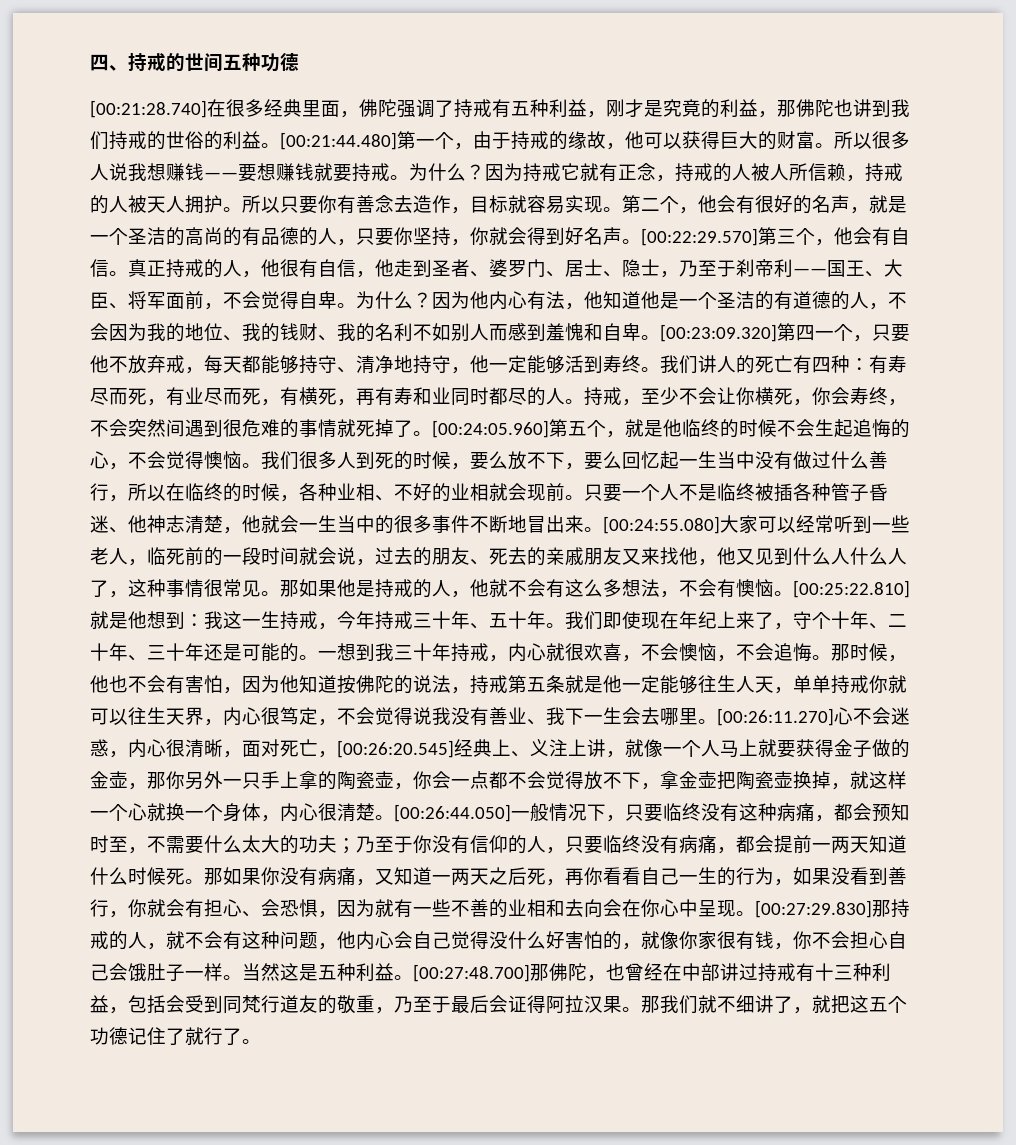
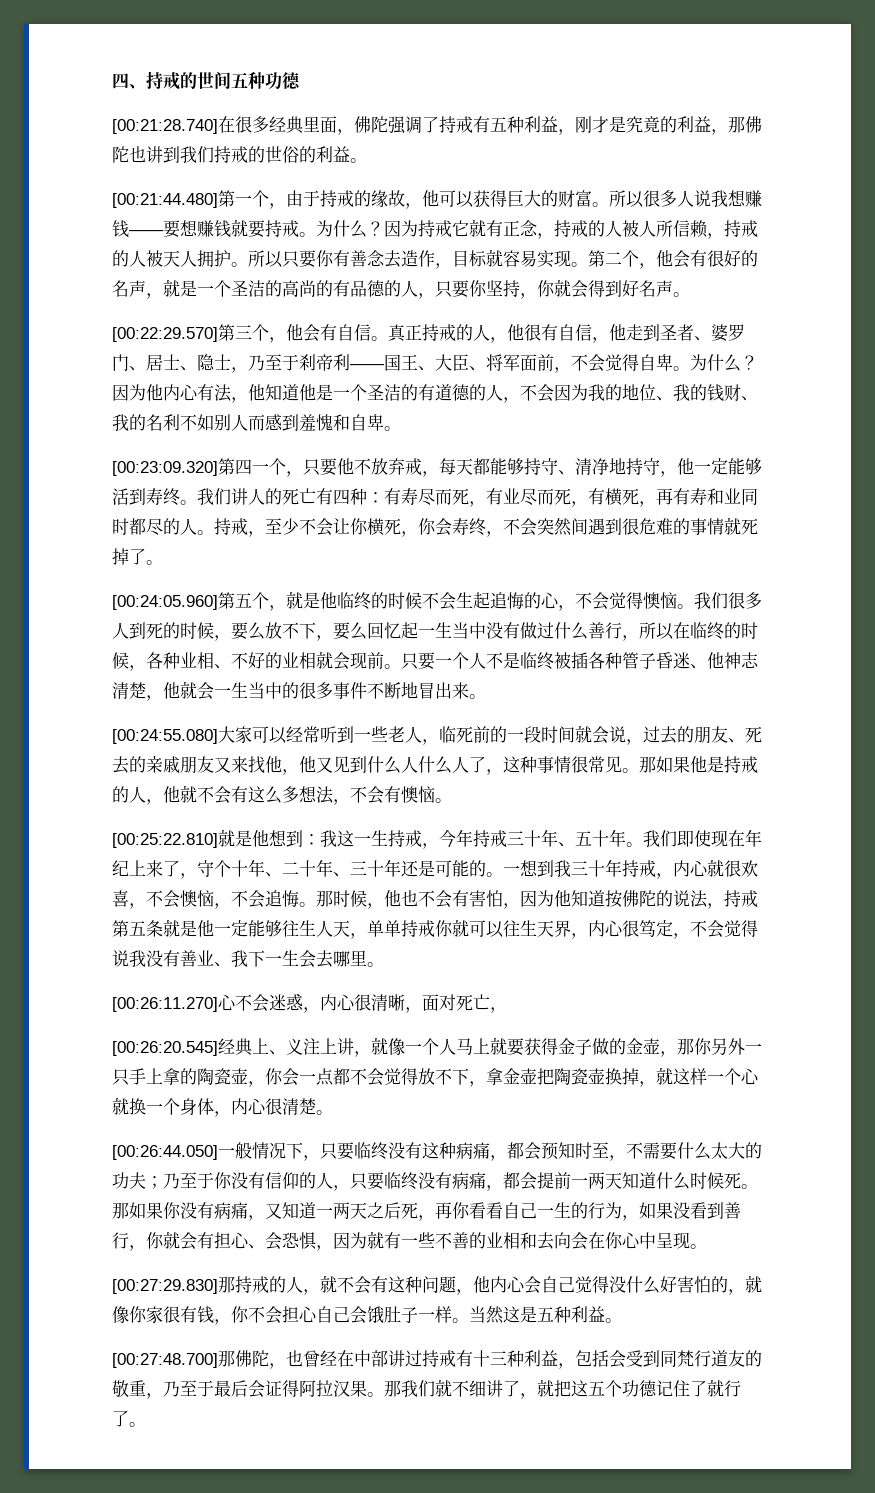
- [00:21:28.740]在很多经典里面，佛陀强调了持戒有五种利益，刚才是究竟的利益，那佛陀也讲到我们持戒的世俗的利益。[00:21:44.480]第一个，由于持戒的缘故，他可以获得巨大的财富。
+ [00:21:28.740]在很多经典里面，佛陀强调了持戒有五种利益，刚才是究竟的利益，那佛陀也讲到我们持戒的世俗的利益。
+ [00:21:44.480]第一个，由于持戒的缘故，他可以获得巨大的财富。
- 第二个，他会有很好的名声，就是一个圣洁的高尚的有品德的人，只要你坚持，你就会得到好名声。[00:22:29.570]第三个，他会有自信。
+ 第二个，他会有很好的名声，就是一个圣洁的高尚的有品德的人，只要你坚持，你就会得到好名声。
+ [00:22:29.570]第三个，他会有自信。
- 因为他内心有法，他知道他是一个圣洁的有道德的人，不会因为我的地位、我的钱财、我的名利不如别人而感到羞愧和自卑。[00:23:09.320]第四一个，只要他不放弃戒，每天都能够持守、清净地持守，他一定能够活到寿终。
+ 因为他内心有法，他知道他是一个圣洁的有道德的人，不会因为我的地位、我的钱财、我的名利不如别人而感到羞愧和自卑。
+ [00:23:09.320]第四一个，只要他不放弃戒，每天都能够持守、清净地持守，他一定能够活到寿终。
- 持戒，至少不会让你横死，你会寿终，不会突然间遇到很危难的事情就死掉了。[00:24:05.960]第五个，就是他临终的时候不会生起追悔的心，不会觉得懊恼。
+ 持戒，至少不会让你横死，你会寿终，不会突然间遇到很危难的事情就死掉了。
+ [00:24:05.960]第五个，就是他临终的时候不会生起追悔的心，不会觉得懊恼。
- 只要一个人不是临终被插各种管子昏迷、他神志清楚，他就会一生当中的很多事件不断地冒出来。[00:24:55.080]大家可以经常听到一些老人，临死前的一段时间就会说，过去的朋友、死去的亲戚朋友又来找他，他又见到什么人什么人了，这种事情很常见。
+ 只要一个人不是临终被插各种管子昏迷、他神志清楚，他就会一生当中的很多事件不断地冒出来。
+ [00:24:55.080]大家可以经常听到一些老人，临死前的一段时间就会说，过去的朋友、死去的亲戚朋友又来找他，他又见到什么人什么人了，这种事情很常见。
- 那如果他是持戒的人，他就不会有这么多想法，不会有懊恼。[00:25:22.810]就是他想到：我这一生持戒，今年持戒三十年、五十年。
+ 那如果他是持戒的人，他就不会有这么多想法，不会有懊恼。
+ [00:25:22.810]就是他想到：我这一生持戒，今年持戒三十年、五十年。
- 那时候，他也不会有害怕，因为他知道按佛陀的说法，持戒第五条就是他一定能够往生人天，单单持戒你就可以往生天界，内心很笃定，不会觉得说我没有善业、我下一生会去哪里。[00:26:11.270]心不会迷惑，内心很清晰，面对死亡，[00:26:20.545]经典上、义注上讲，就像一个人马上就要获得金子做的金壶，那你另外一只手上拿的陶瓷壶，你会一点都不会觉得放不下，拿金壶把陶瓷壶换掉，就这样一个心就换一个身体，内心很清楚。[00:26:44.050]一般情况下，只要临终没有这种病痛，都会预知时至，不需要什么太大的功夫；
+ 那时候，他也不会有害怕，因为他知道按佛陀的说法，持戒第五条就是他一定能够往生人天，单单持戒你就可以往生天界，内心很笃定，不会觉得说我没有善业、我下一生会去哪里。
+ [00:26:11.270]心不会迷惑，内心很清晰，面对死亡，
+ [00:26:20.545]经典上、义注上讲，就像一个人马上就要获得金子做的金壶，那你另外一只手上拿的陶瓷壶，你会一点都不会觉得放不下，拿金壶把陶瓷壶换掉，就这样一个心就换一个身体，内心很清楚。
+ [00:26:44.050]一般情况下，只要临终没有这种病痛，都会预知时至，不需要什么太大的功夫；
- 那如果你没有病痛，又知道一两天之后死，再你看看自己一生的行为，如果没看到善行，你就会有担心、会恐惧，因为就有一些不善的业相和去向会在你心中呈现。[00:27:29.830]那持戒的人，就不会有这种问题，他内心会自己觉得没什么好害怕的，就像你家很有钱，你不会担心自己会饿肚子一样。
+ 那如果你没有病痛，又知道一两天之后死，再你看看自己一生的行为，如果没看到善行，你就会有担心、会恐惧，因为就有一些不善的业相和去向会在你心中呈现。
+ [00:27:29.830]那持戒的人，就不会有这种问题，他内心会自己觉得没什么好害怕的，就像你家很有钱，你不会担心自己会饿肚子一样。
- 当然这是五种利益。[00:27:48.700]那佛陀，也曾经在中部讲过持戒有十三种利益，包括会受到同梵行道友的敬重，乃至于最后会证得阿拉汉果。
+ 当然这是五种利益。
+ [00:27:48.700]那佛陀，也曾经在中部讲过持戒有十三种利益，包括会受到同梵行道友的敬重，乃至于最后会证得阿拉汉果。

